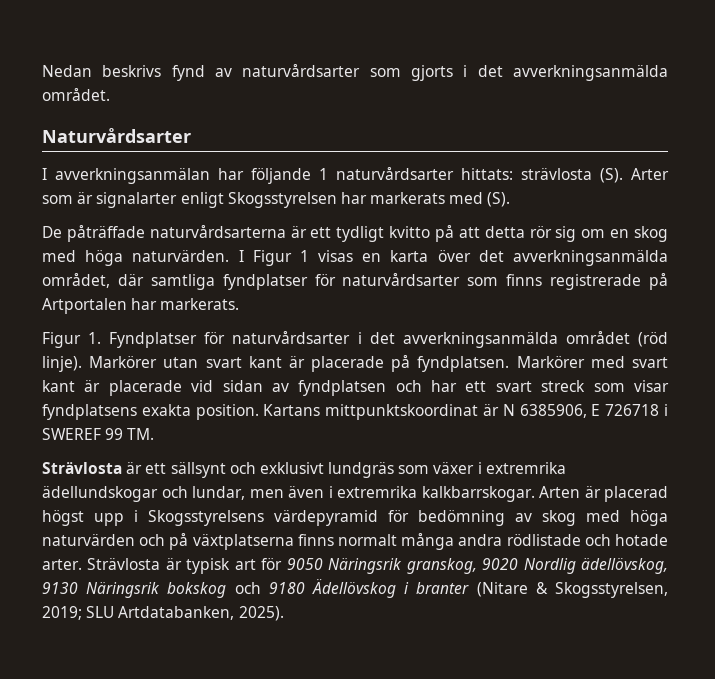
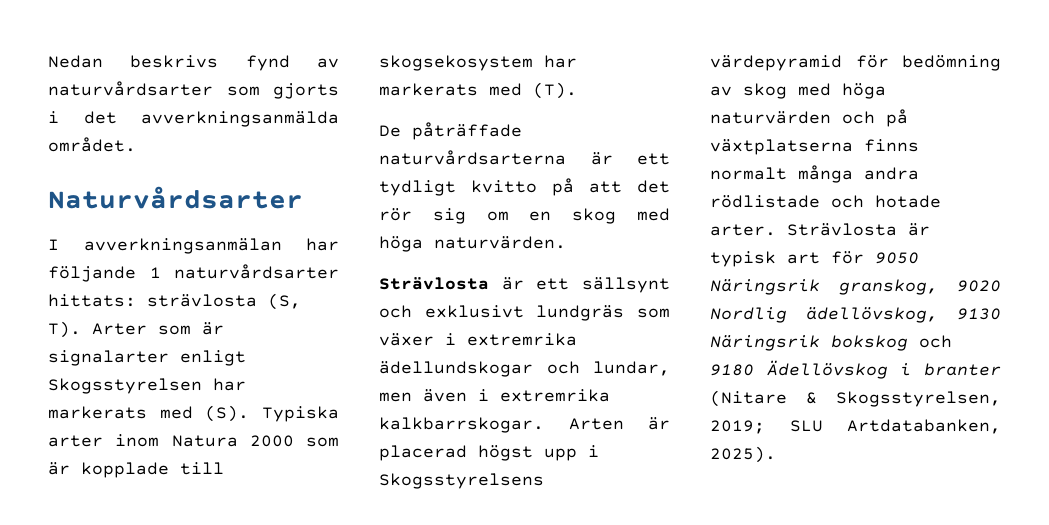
- I avverkningsanmälan har följande 1 naturvårdsarter hittats: strävlosta (S). Arter som är signalarter enligt Skogsstyrelsen har markerats med (S).
+ I avverkningsanmälan har följande 1 naturvårdsarter hittats: strävlosta (S, T). Arter som är signalarter enligt Skogsstyrelsen har markerats med (S). Typiska arter inom Natura 2000 som är kopplade till skogsekosystem har markerats med (T).
- De påträffade naturvårdsarterna är ett tydligt kvitto på att detta rör sig om en skog med höga naturvärden. I Figur 1 visas en karta över det avverkningsanmälda området, där samtliga fyndplatser för naturvårdsarter som finns registrerade på Artportalen har markerats.
- Figur 1. Fyndplatser för naturvårdsarter i det avverkningsanmälda området (röd linje). Markörer utan svart kant är placerade på fyndplatsen. Markörer med svart kant är placerade vid sidan av fyndplatsen och har ett svart streck som visar fyndplatsens exakta position. Kartans mittpunktskoordinat är N 6385906, E 726718 i SWEREF 99 TM.
+ De påträffade naturvårdsarterna är ett tydligt kvitto på att det rör sig om en skog med höga naturvärden.

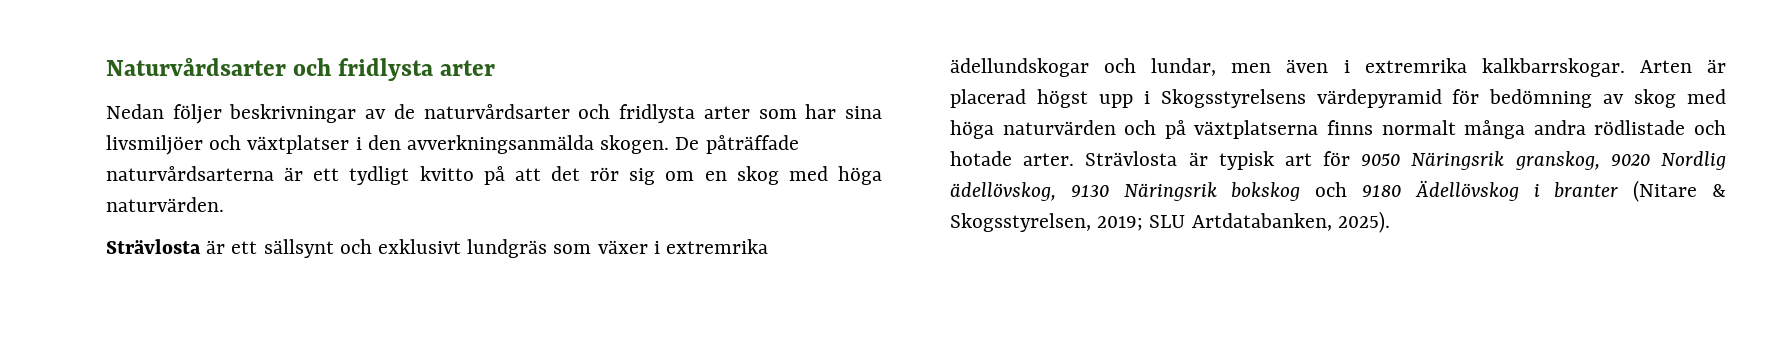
- Nedan beskrivs fynd av naturvårdsarter som gjorts i det avverkningsanmälda området.
- Naturvårdsarter
- I avverkningsanmälan har följande 1 naturvårdsarter hittats: strävlosta (S, T). Arter som är signalarter enligt Skogsstyrelsen har markerats med (S). Typiska arter inom Natura 2000 som är kopplade till skogsekosystem har markerats med (T).
- De påträffade naturvårdsarterna är ett tydligt kvitto på att det rör sig om en skog med höga naturvärden.
+ Naturvårdsarter och fridlysta arter
+ Nedan följer beskrivningar av de naturvårdsarter och fridlysta arter som har sina livsmiljöer och växtplatser i den avverkningsanmälda skogen. De påträffade naturvårdsarterna är ett tydligt kvitto på att det rör sig om en skog med höga naturvärden.

